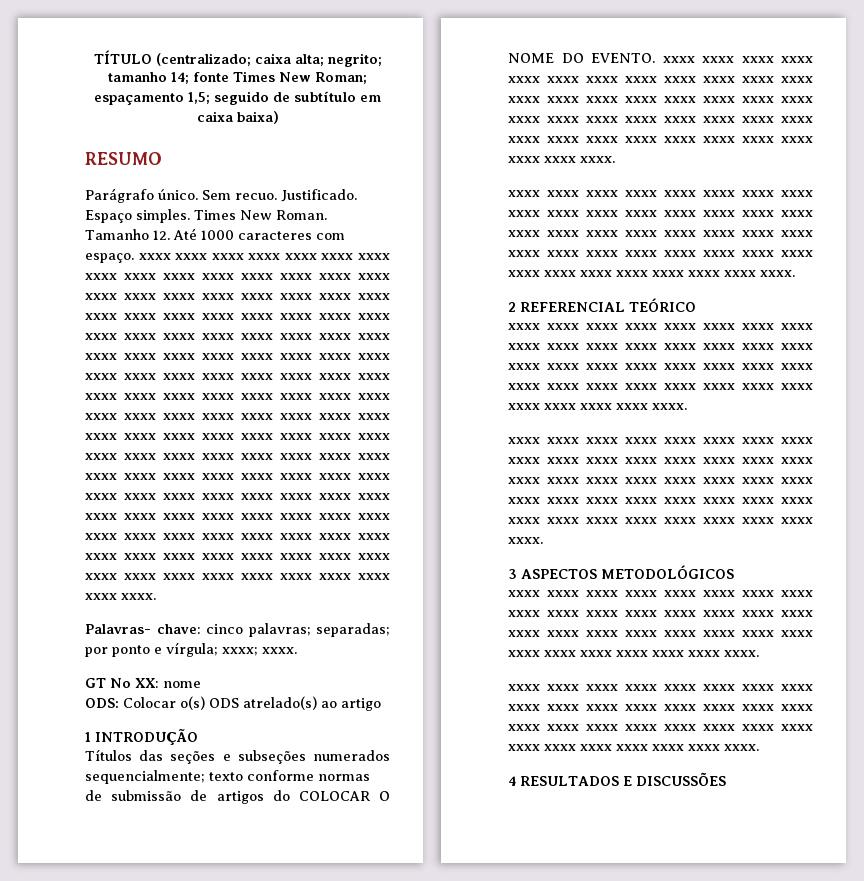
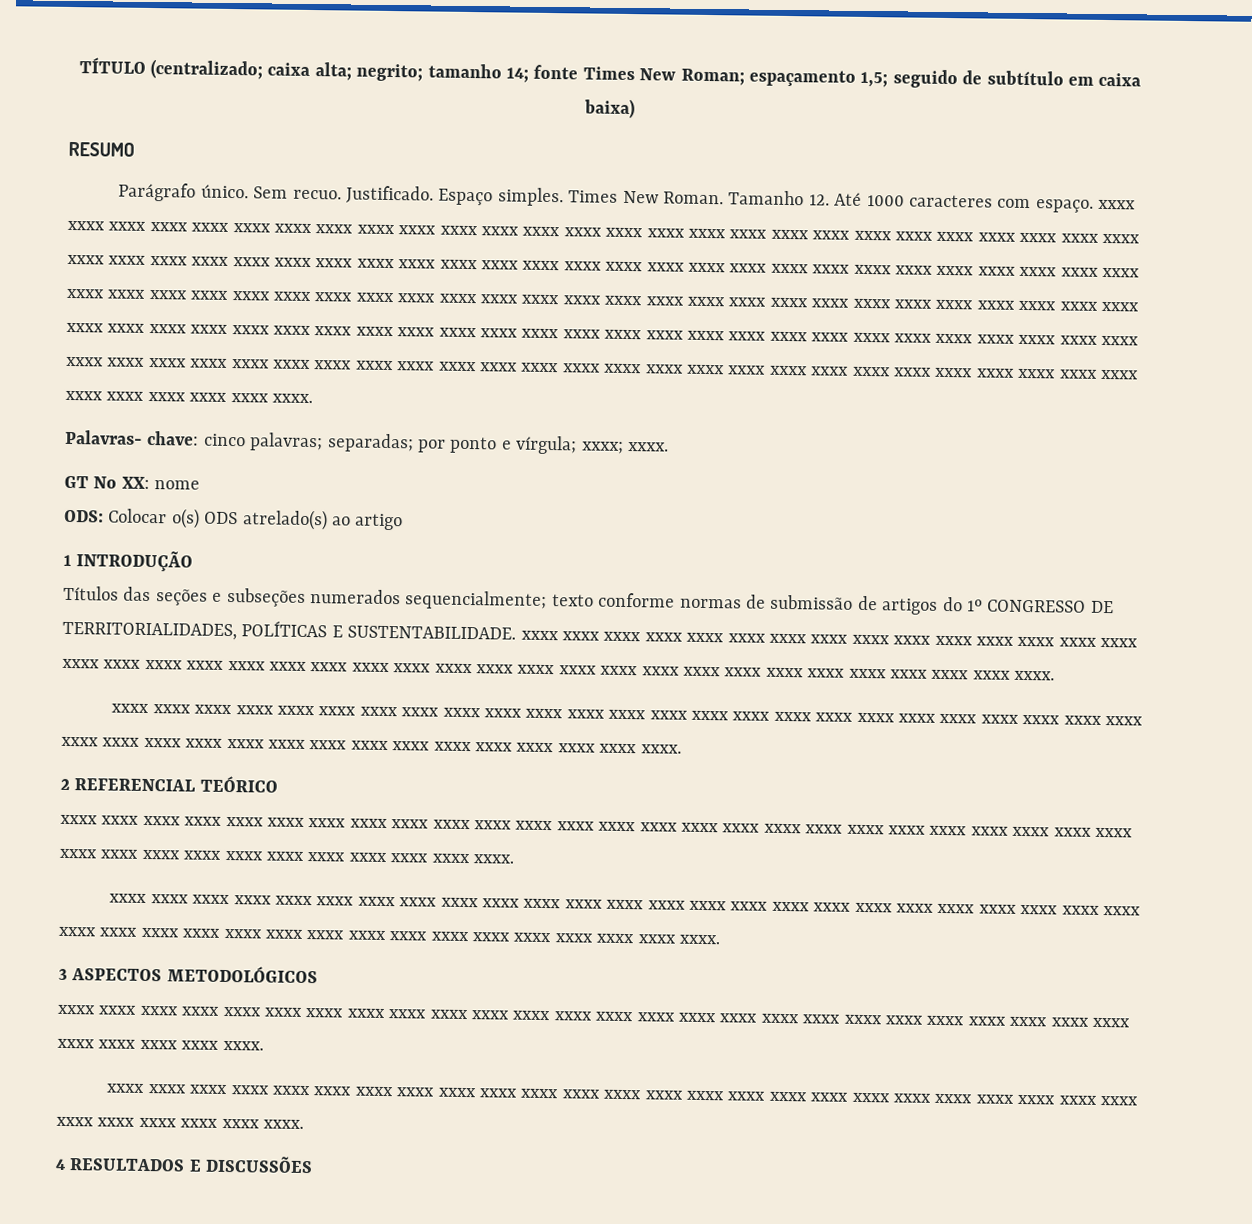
- Títulos das seções e subseções numerados sequencialmente; texto conforme normas de submissão de artigos do COLOCAR O NOME DO EVENTO. xxxx xxxx xxxx xxxx xxxx xxxx xxxx xxxx xxxx xxxx xxxx xxxx xxxx xxxx xxxx xxxx xxxx xxxx xxxx xxxx xxxx xxxx xxxx xxxx xxxx xxxx xxxx xxxx xxxx xxxx xxxx xxxx xxxx xxxx xxxx xxxx xxxx xxxx xxxx.
+ Títulos das seções e subseções numerados sequencialmente; texto conforme normas de submissão de artigos do 1º CONGRESSO DE TERRITORIALIDADES, POLÍTICAS E SUSTENTABILIDADE. xxxx xxxx xxxx xxxx xxxx xxxx xxxx xxxx xxxx xxxx xxxx xxxx xxxx xxxx xxxx xxxx xxxx xxxx xxxx xxxx xxxx xxxx xxxx xxxx xxxx xxxx xxxx xxxx xxxx xxxx xxxx xxxx xxxx xxxx xxxx xxxx xxxx xxxx xxxx.

